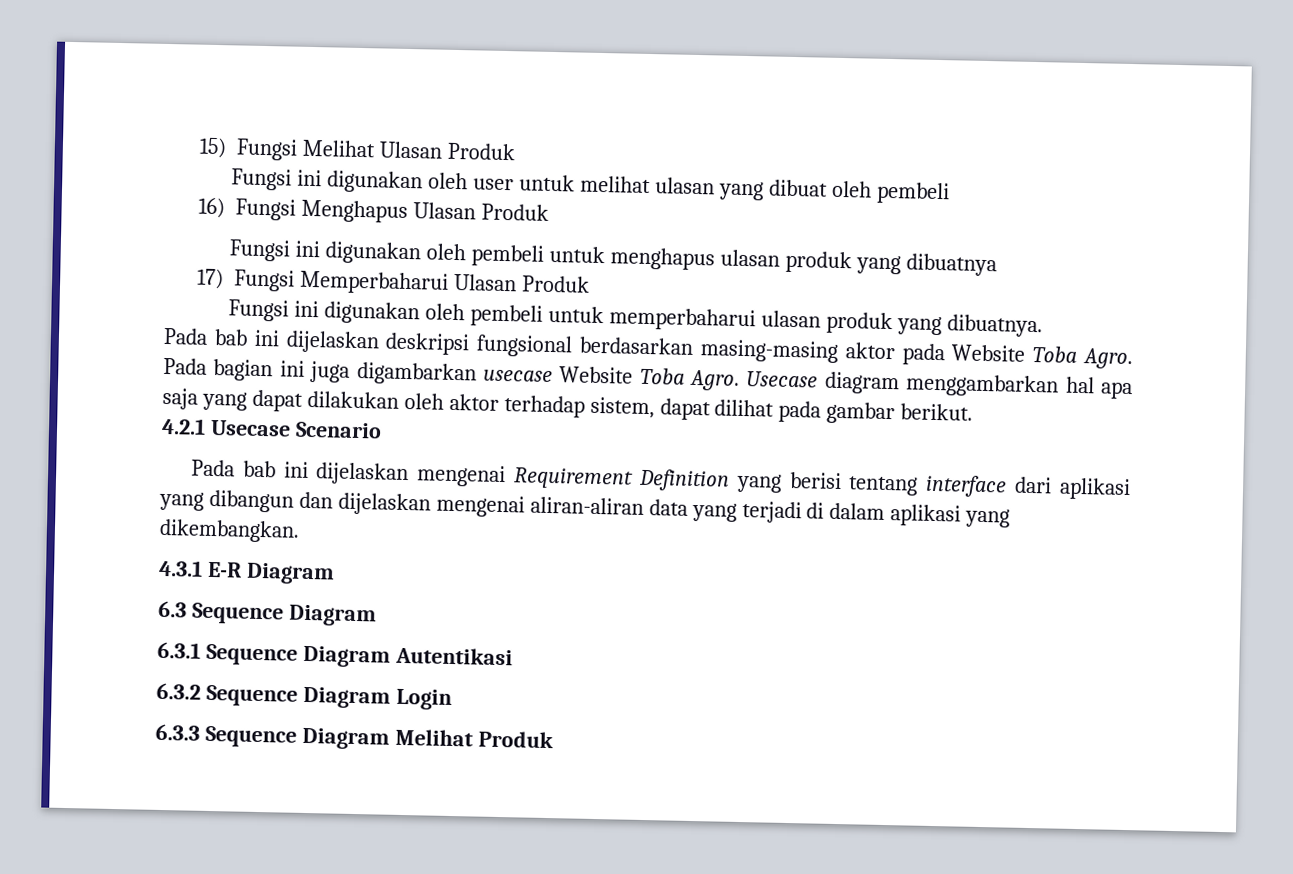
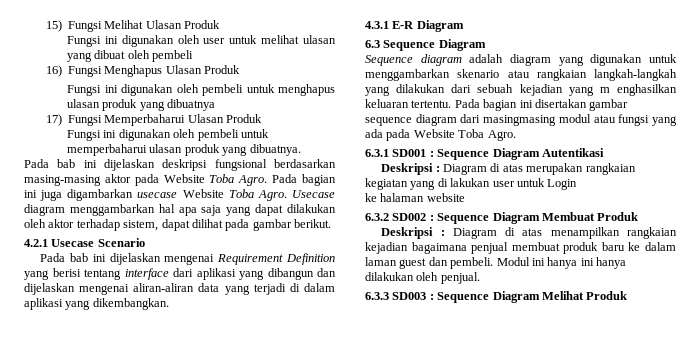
+ Sequence diagram adalah diagram yang digunakan untuk menggambarkan skenario atau rangkaian langkah-langkah yang dilakukan dari sebuah kejadian yang m enghasilkan keluaran tertentu. Pada bagian ini disertakan gambar sequence diagram dari masingmasing modul atau fungsi yang ada pada Website Toba Agro.
- 6.3.1 Sequence Diagram Autentikasi
+ 6.3.1 SD001 : Sequence Diagram Autentikasi
- 6.3.2 Sequence Diagram Login
+ Deskripsi : Diagram di atas merupakan rangkaian kegiatan yang di lakukan user untuk Login
+ ke halaman website
+ 6.3.2 SD002 : Sequence Diagram Membuat Produk
+ Deskripsi : Diagram di atas menampilkan rangkaian kejadian bagaimana penjual membuat produk baru ke dalam laman guest dan pembeli. Modul ini hanya ini hanya dilakukan oleh penjual.
- 6.3.3 Sequence Diagram Melihat Produk
+ 6.3.3 SD003 : Sequence Diagram Melihat Produk

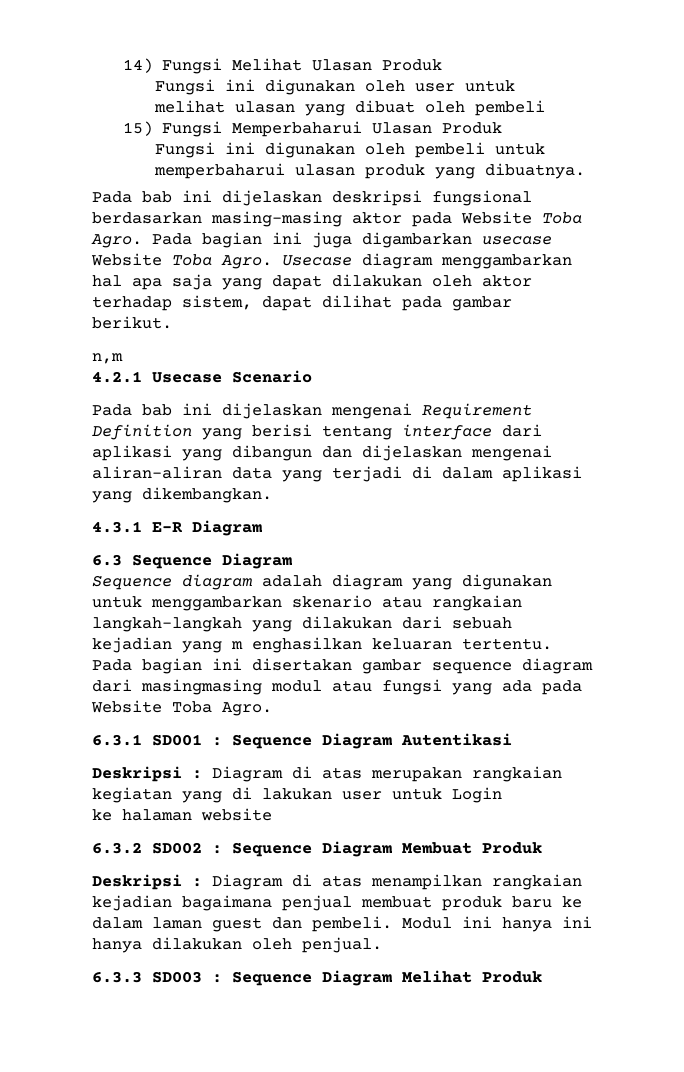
- 15) Fungsi Melihat Ulasan Produk
+ 14) Fungsi Melihat Ulasan Produk
- 16) Fungsi Menghapus Ulasan Produk
- Fungsi ini digunakan oleh pembeli untuk menghapus ulasan produk yang dibuatnya
- 17) Fungsi Memperbaharui Ulasan Produk
+ 15) Fungsi Memperbaharui Ulasan Produk
+ n,m

